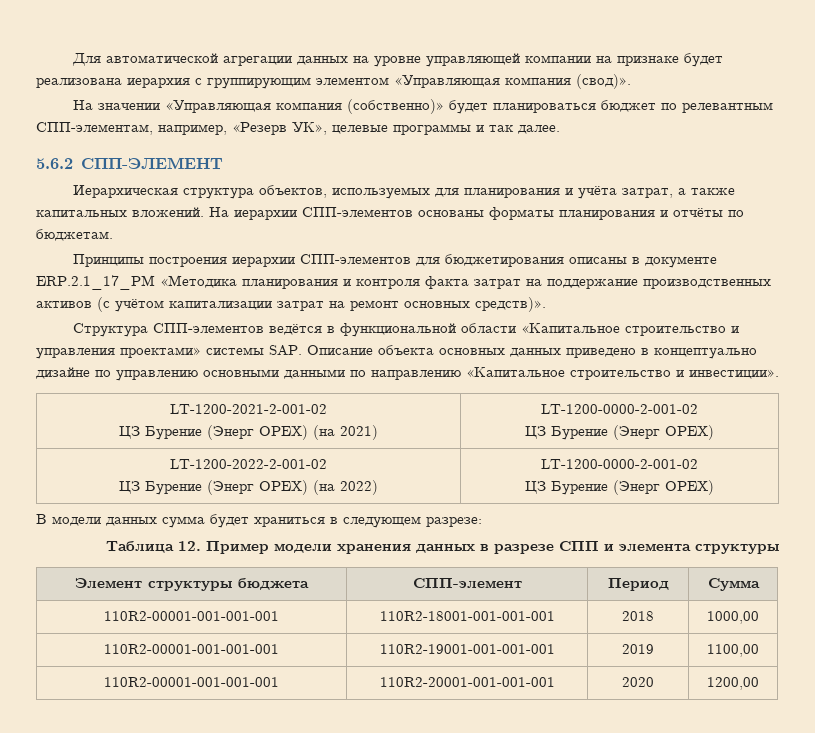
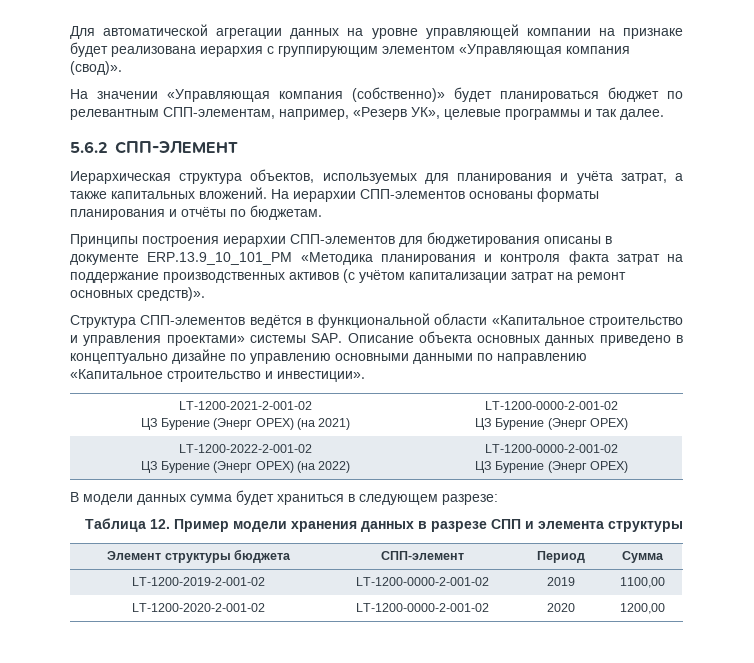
- Принципы построения иерархии СПП-элементов для бюджетирования описаны в документе ERP.2.1_17_PM «Методика планирования и контроля факта затрат на поддержание производственных активов (с учётом капитализации затрат на ремонт основных средств)».
+ Принципы построения иерархии СПП-элементов для бюджетирования описаны в документе ERP.13.9_10_101_PM «Методика планирования и контроля факта затрат на поддержание производственных активов (с учётом капитализации затрат на ремонт основных средств)».
- 110R2-00001-001-001-001 | 110R2-18001-001-001-001 | 2018 | 1000,00
- 110R2-00001-001-001-001 | 110R2-19001-001-001-001 | 2019 | 1100,00
+ LT-1200-2019-2-001-02 | LT-1200-0000-2-001-02 | 2019 | 1100,00
- 110R2-00001-001-001-001 | 110R2-20001-001-001-001 | 2020 | 1200,00
+ LT-1200-2020-2-001-02 | LT-1200-0000-2-001-02 | 2020 | 1200,00

